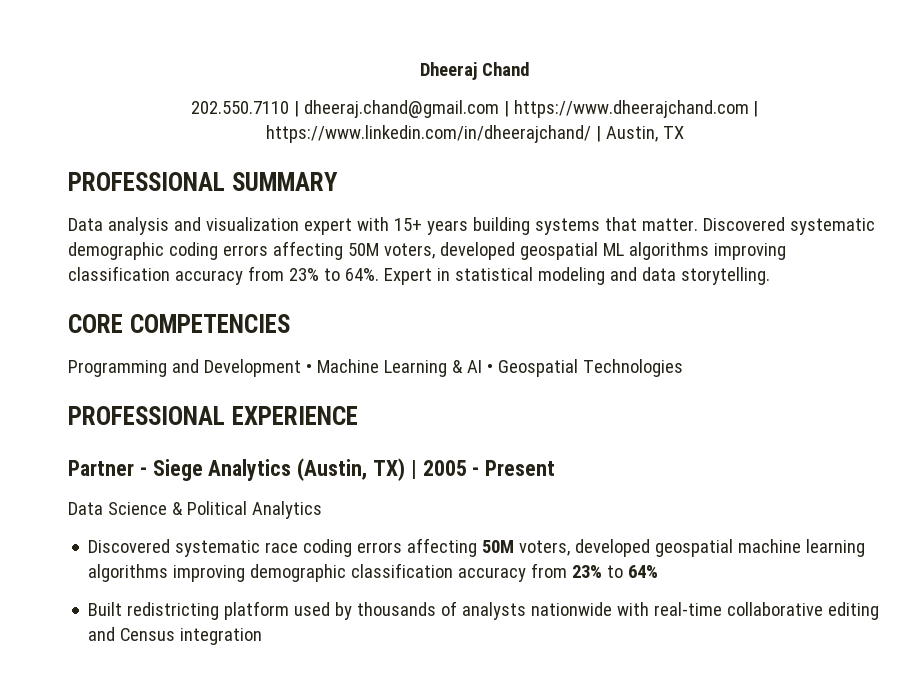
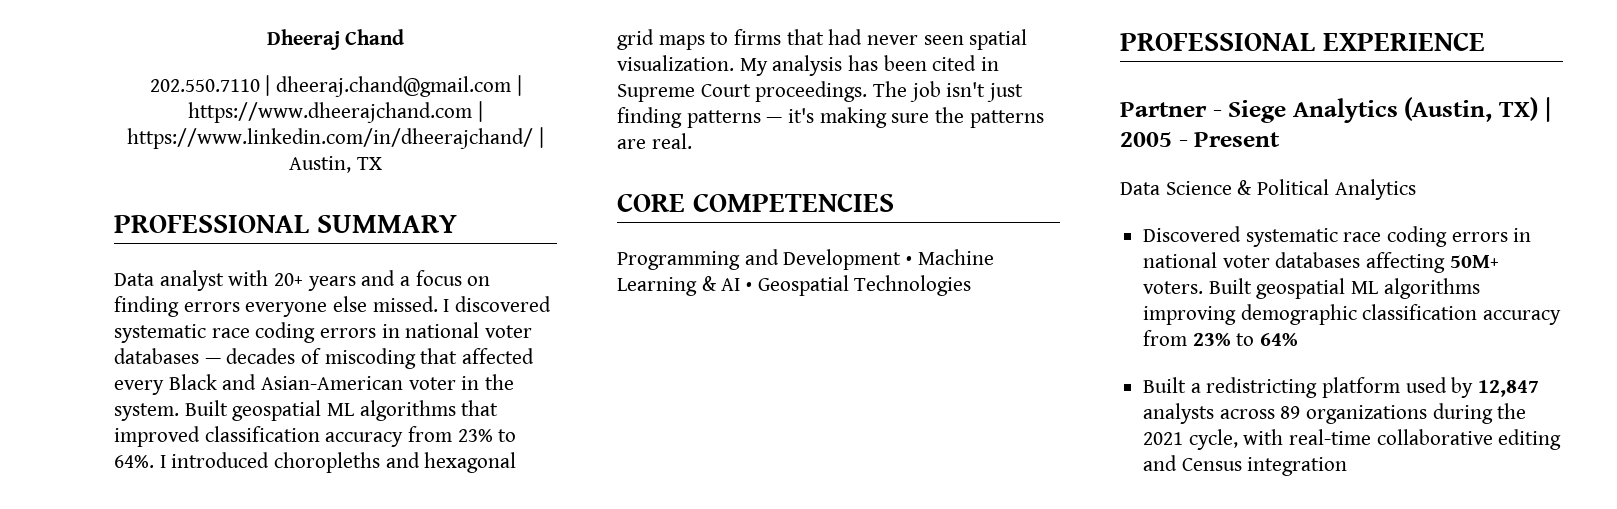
- Data analysis and visualization expert with 15+ years building systems that matter. Discovered systematic demographic coding errors affecting 50M voters, developed geospatial ML algorithms improving classification accuracy from 23% to 64%.
+ Data analyst with 20+ years and a focus on finding errors everyone else missed. I discovered systematic race coding errors in national voter databases — decades of miscoding that affected every Black and Asian-American voter in the system. Built geospatial ML algorithms that improved classification accuracy from 23% to 64%.
- Expert in statistical modeling and data storytelling.
+ I introduced choropleths and hexagonal grid maps to firms that had never seen spatial visualization. My analysis has been cited in Supreme Court proceedings. The job isn't just finding patterns — it's making sure the patterns are real.
- Discovered systematic race coding errors affecting 50M voters, developed geospatial machine learning algorithms improving demographic classification accuracy from 23% to 64%
+ Discovered systematic race coding errors in national voter databases affecting 50M+ voters. Built geospatial ML algorithms improving demographic classification accuracy from 23% to 64%
- Built redistricting platform used by thousands of analysts nationwide with real-time collaborative editing and Census integration
+ Built a redistricting platform used by 12,847 analysts across 89 organizations during the 2021 cycle, with real-time collaborative editing and Census integration

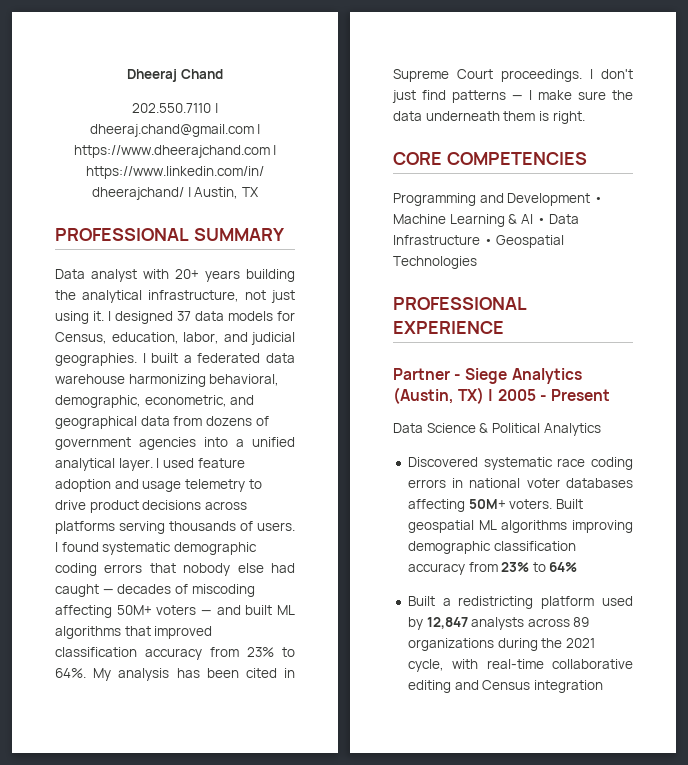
- Data analyst with 20+ years and a focus on finding errors everyone else missed. I discovered systematic race coding errors in national voter databases — decades of miscoding that affected every Black and Asian-American voter in the system. Built geospatial ML algorithms that improved classification accuracy from 23% to 64%.
+ Data analyst with 20+ years building the analytical infrastructure, not just using it. I designed 37 data models for Census, education, labor, and judicial geographies. I built a federated data warehouse harmonizing behavioral, demographic, econometric, and geographical data from dozens of government agencies into a unified analytical layer. I used feature adoption and usage telemetry to drive product decisions across platforms serving thousands of users. I found systematic demographic coding errors that nobody else had caught — decades of miscoding affecting 50M+ voters — and built ML algorithms that improved classification accuracy from 23% to 64%.
- I introduced choropleths and hexagonal grid maps to firms that had never seen spatial visualization.
- The job isn't just finding patterns — it's making sure the patterns are real.
+ I don't just find patterns — I make sure the data underneath them is right.
- Programming and Development • Machine Learning & AI • Geospatial Technologies
+ Programming and Development • Machine Learning & AI • Data Infrastructure • Geospatial Technologies

